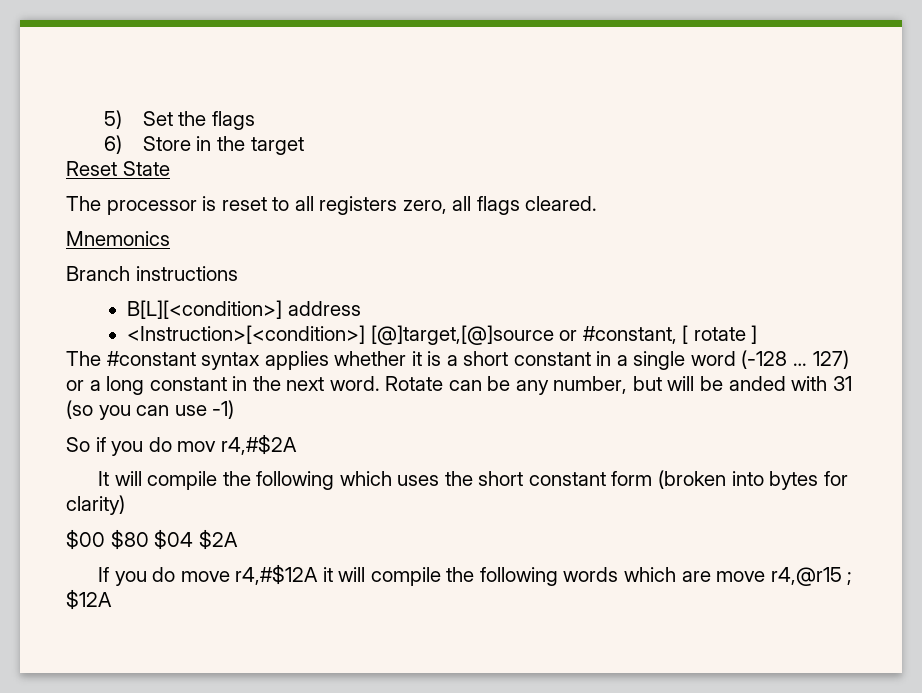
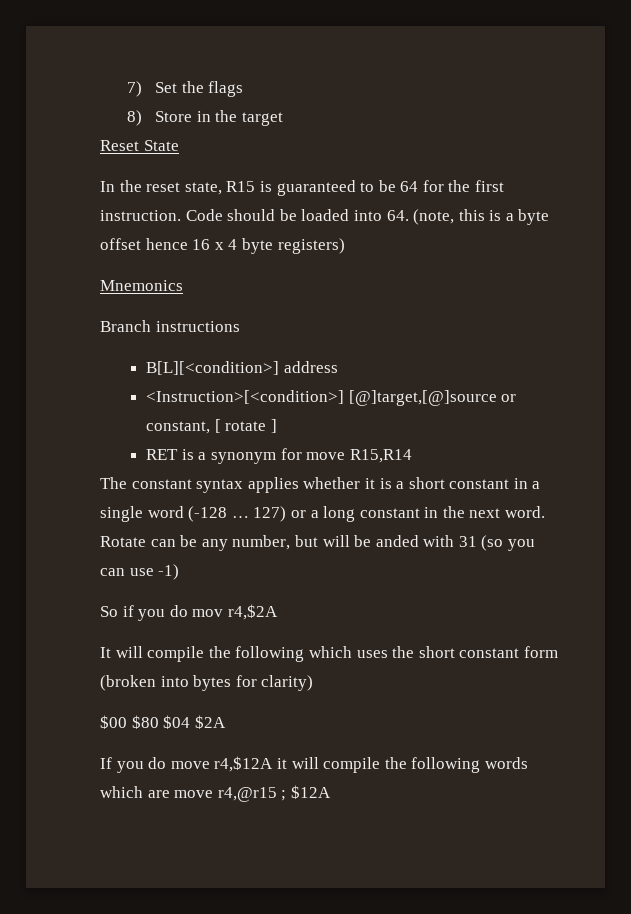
- 5) Set the flags
+ 7) Set the flags
- 6) Store in the target
+ 8) Store in the target
- The processor is reset to all registers zero, all flags cleared.
+ In the reset state, R15 is guaranteed to be 64 for the first instruction. Code should be loaded into 64. (note, this is a byte offset hence 16 x 4 byte registers)
- <Instruction>[<condition>] [@]target,[@]source or #constant, [ rotate ]
+ <Instruction>[<condition>] [@]target,[@]source or constant, [ rotate ]
- The #constant syntax applies whether it is a short constant in a single word (-128 …
+ RET is a synonym for move R15,R14
+ The constant syntax applies whether it is a short constant in a single word (-128 …
- So if you do mov r4,#$2A
+ So if you do mov r4,$2A
- If you do move r4,#$12A it will compile the following words which are move r4,@r15 ; $12A
+ If you do move r4,$12A it will compile the following words which are move r4,@r15 ; $12A

